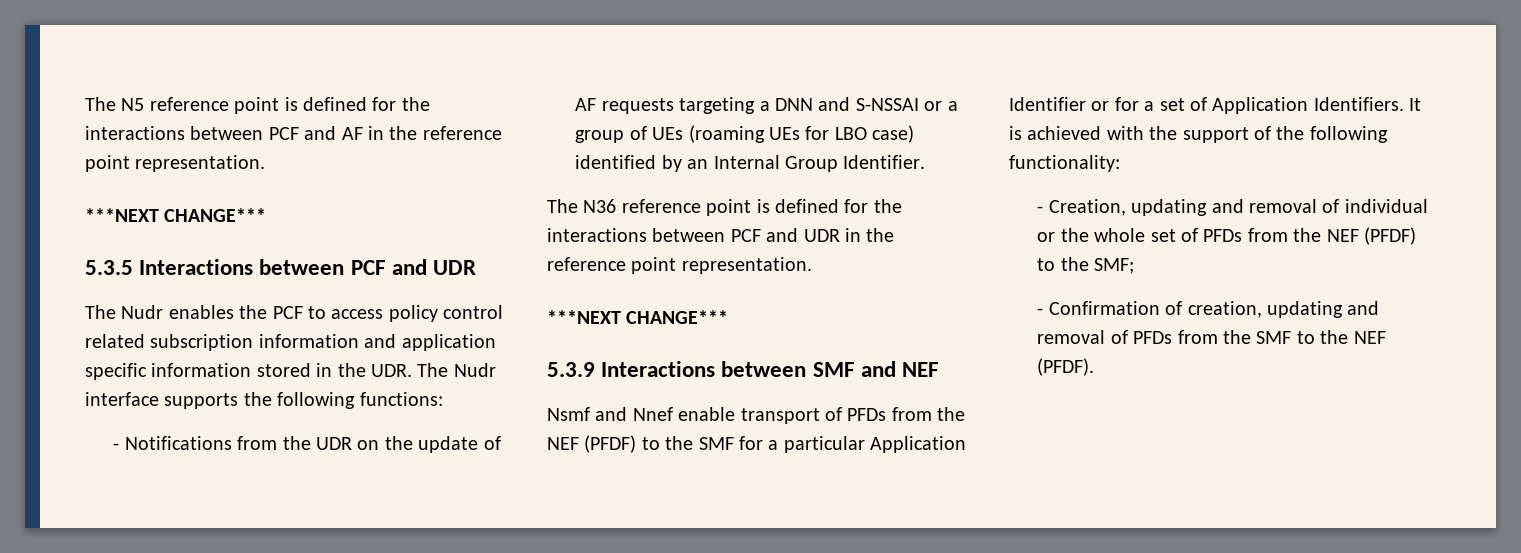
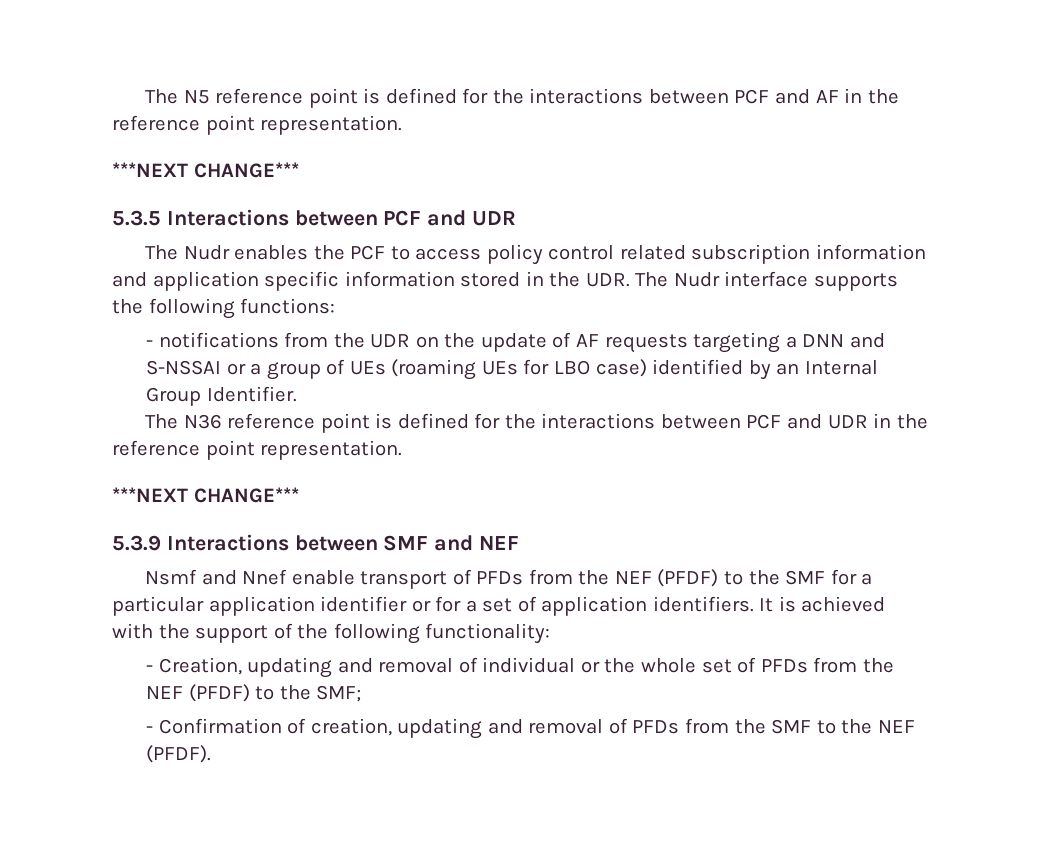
- - Notifications from the UDR on the update of AF requests targeting a DNN and S-NSSAI or a group of UEs (roaming UEs for LBO case) identified by an Internal Group Identifier.
+ - notifications from the UDR on the update of AF requests targeting a DNN and S-NSSAI or a group of UEs (roaming UEs for LBO case) identified by an Internal Group Identifier.
- Nsmf and Nnef enable transport of PFDs from the NEF (PFDF) to the SMF for a particular Application Identifier or for a set of Application Identifiers.
+ Nsmf and Nnef enable transport of PFDs from the NEF (PFDF) to the SMF for a particular application identifier or for a set of application identifiers.

